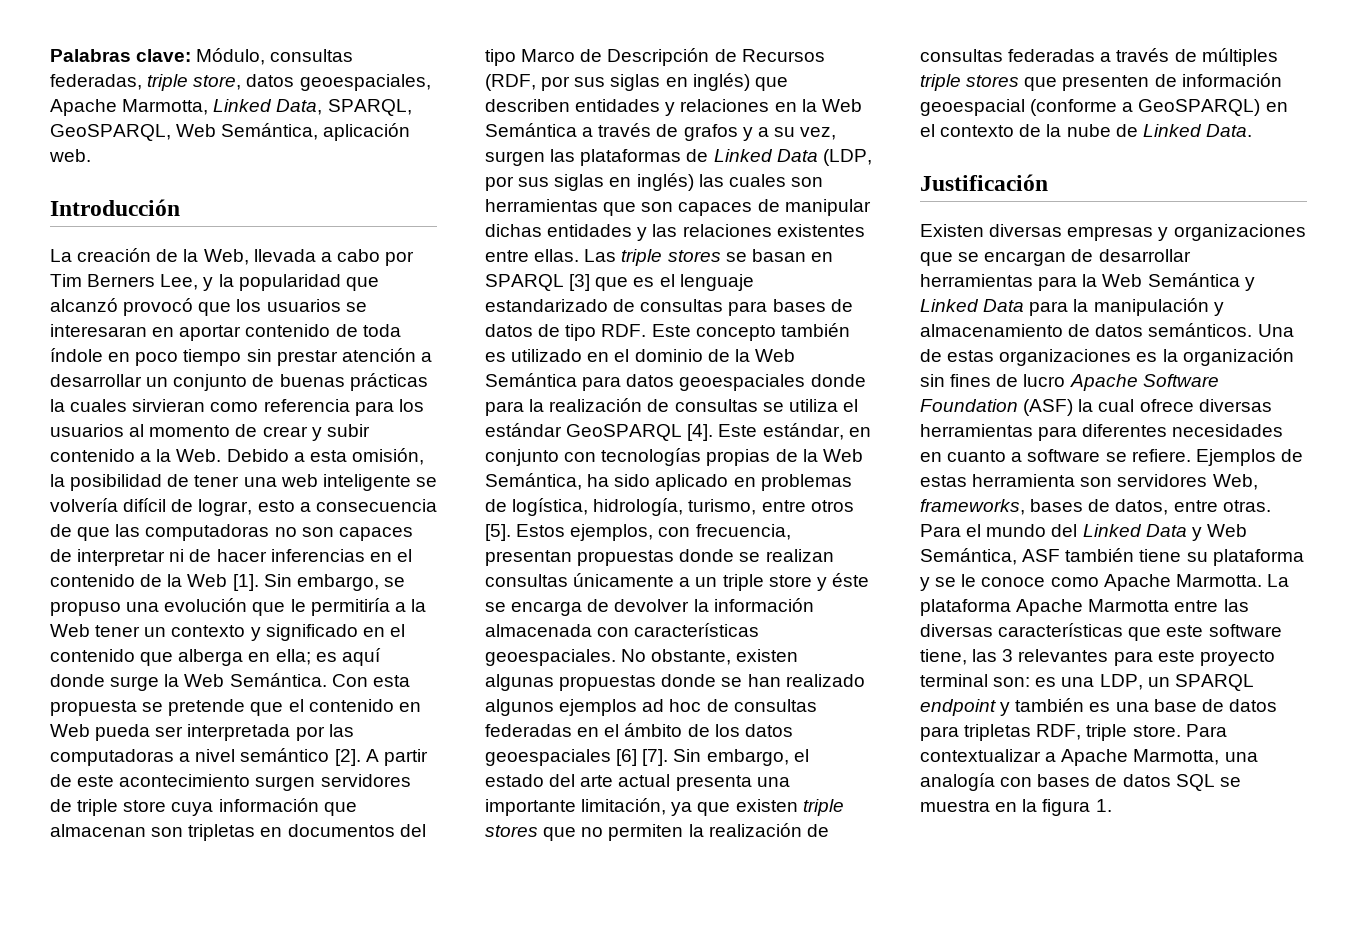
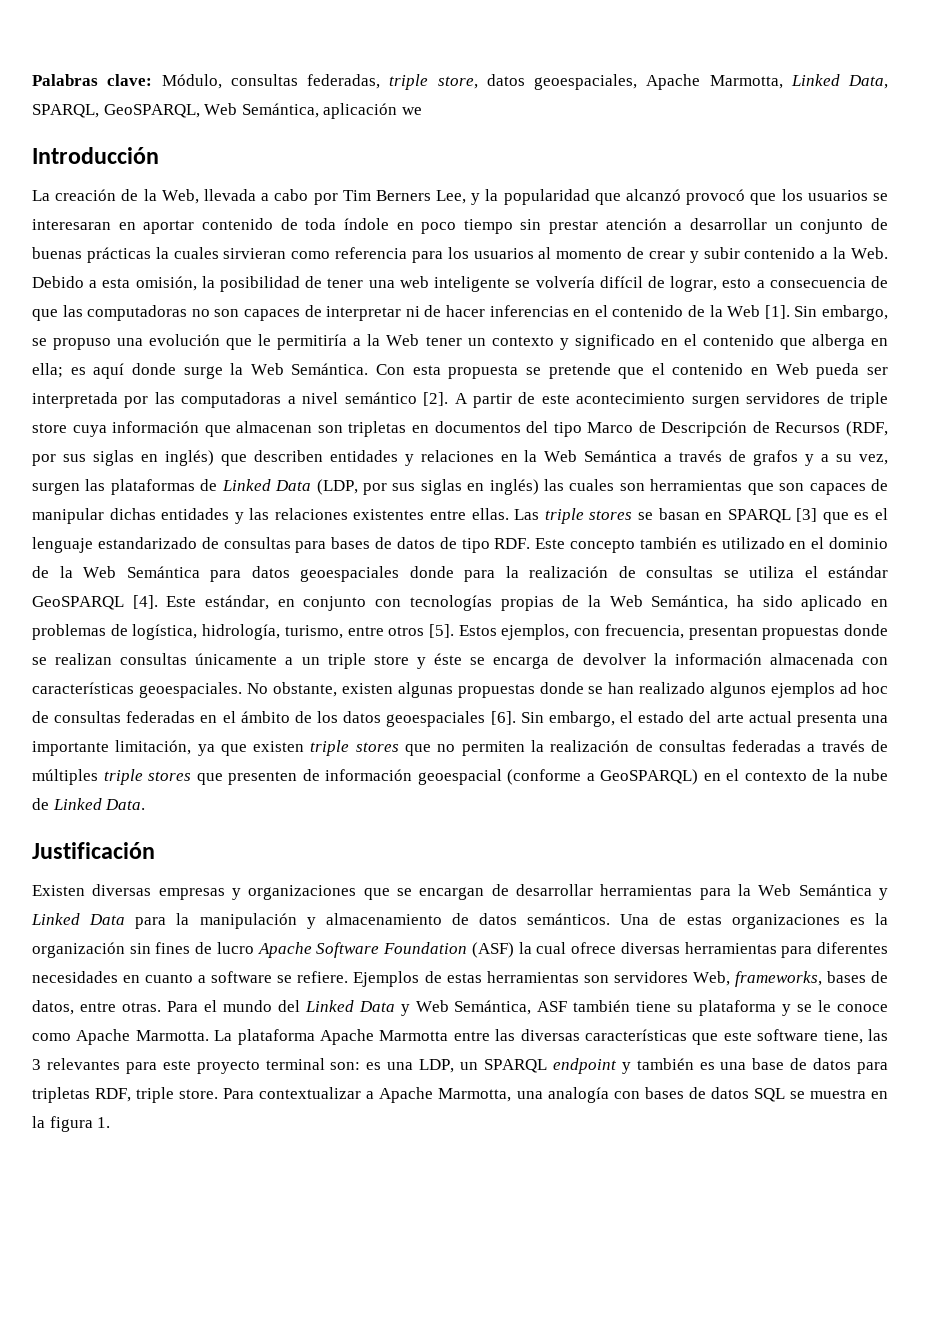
- Palabras clave: Módulo, consultas federadas, triple store, datos geoespaciales, Apache Marmotta, Linked Data, SPARQL, GeoSPARQL, Web Semántica, aplicación web.
+ Palabras clave: Módulo, consultas federadas, triple store, datos geoespaciales, Apache Marmotta, Linked Data, SPARQL, GeoSPARQL, Web Semántica, aplicación we
- No obstante, existen algunas propuestas donde se han realizado algunos ejemplos ad hoc de consultas federadas en el ámbito de los datos geoespaciales [6] [7].
+ No obstante, existen algunas propuestas donde se han realizado algunos ejemplos ad hoc de consultas federadas en el ámbito de los datos geoespaciales [6].
- Ejemplos de estas herramienta son servidores Web, frameworks, bases de datos, entre otras.
+ Ejemplos de estas herramientas son servidores Web, frameworks, bases de datos, entre otras.

